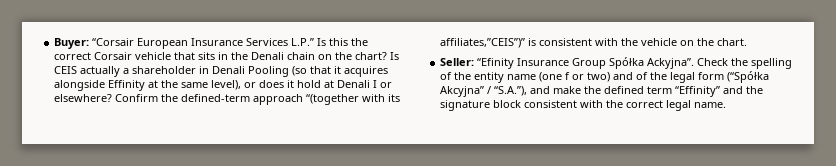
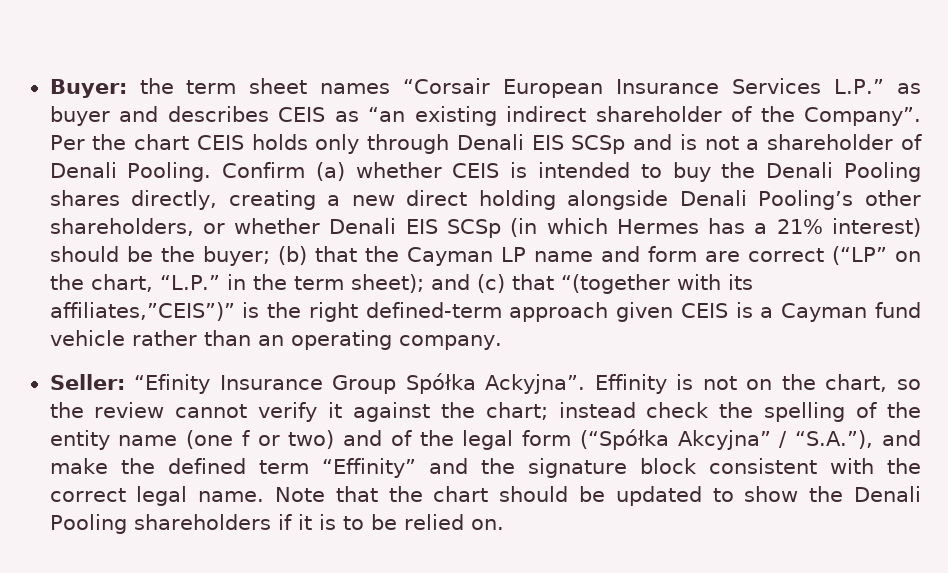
- Buyer: “Corsair European Insurance Services L.P.” Is this the correct Corsair vehicle that sits in the Denali chain on the chart? Is CEIS actually a shareholder in Denali Pooling (so that it acquires alongside Effinity at the same level), or does it hold at Denali I or elsewhere? Confirm the defined‑term approach “(together with its affiliates,”CEIS”)” is consistent with the vehicle on the chart.
+ Buyer: the term sheet names “Corsair European Insurance Services L.P.” as buyer and describes CEIS as “an existing indirect shareholder of the Company”. Per the chart CEIS holds only through Denali EIS SCSp and is not a shareholder of Denali Pooling. Confirm (a) whether CEIS is intended to buy the Denali Pooling shares directly, creating a new direct holding alongside Denali Pooling’s other shareholders, or whether Denali EIS SCSp (in which Hermes has a 21% interest) should be the buyer; (b) that the Cayman LP name and form are correct (“LP” on the chart, “L.P.” in the term sheet); and (c) that “(together with its affiliates,”CEIS”)” is the right defined-term approach given CEIS is a Cayman fund vehicle rather than an operating company.
- Check the spelling of the entity name (one f or two) and of the legal form (“Spółka Akcyjna” / “S.A.”), and make the defined term “Effinity” and the signature block consistent with the correct legal name.
+ Effinity is not on the chart, so the review cannot verify it against the chart; instead check the spelling of the entity name (one f or two) and of the legal form (“Spółka Akcyjna” / “S.A.”), and make the defined term “Effinity” and the signature block consistent with the correct legal name.
+ Note that the chart should be updated to show the Denali Pooling shareholders if it is to be relied on.

